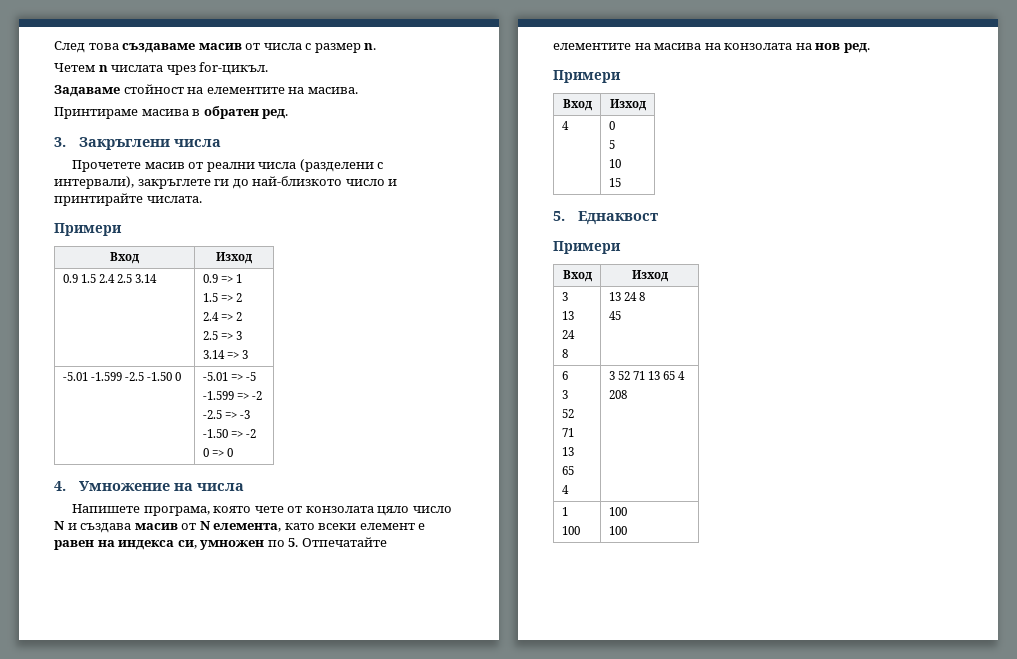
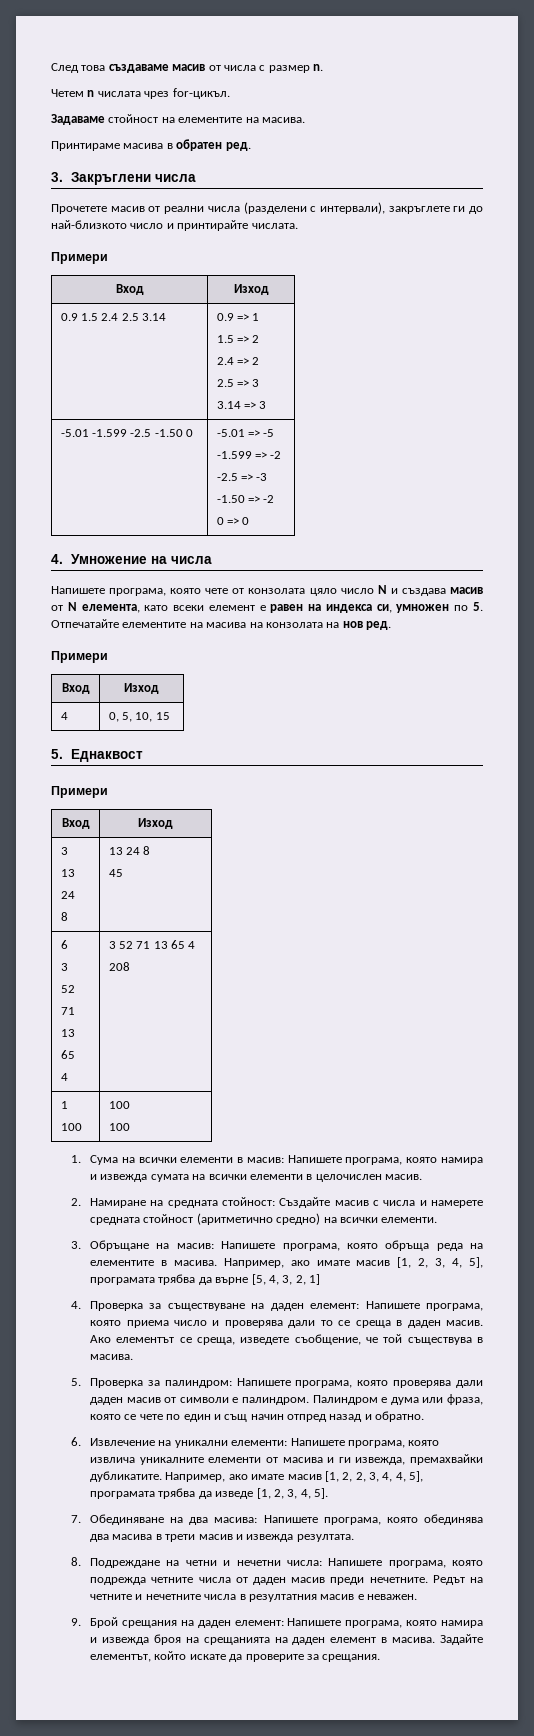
- 4 | 0
- 5
- 10
- 15
+ 4 | 0, 5, 10, 15
+ 1. Сума на всички елементи в масив: Напишете програма, която намира и извежда сумата на всички елементи в целочислен масив.
+ 2. Намиране на средната стойност: Създайте масив с числа и намерете средната стойност (аритметично средно) на всички елементи.
+ 3. Обръщане на масив: Напишете програма, която обръща реда на елементите в масива. Например, ако имате масив [1, 2, 3, 4, 5], програмата трябва да върне [5, 4, 3, 2, 1]
+ 4. Проверка за съществуване на даден елемент: Напишете програма, която приема число и проверява дали то се среща в даден масив. Ако елементът се среща, изведете съобщение, че той съществува в масива.
+ 5. Проверка за палиндром: Напишете програма, която проверява дали даден масив от символи е палиндром. Палиндром е дума или фраза, която се чете по един и същ начин отпред назад и обратно.
+ 6. Извлечение на уникални елементи: Напишете програма, която извлича уникалните елементи от масива и ги извежда, премахвайки дубликатите. Например, ако имате масив [1, 2, 2, 3, 4, 4, 5], програмата трябва да изведе [1, 2, 3, 4, 5].
+ 7. Обединяване на два масива: Напишете програма, която обединява два масива в трети масив и извежда резултата.
+ 8. Подреждане на четни и нечетни числа: Напишете програма, която подрежда четните числа от даден масив преди нечетните. Редът на четните и нечетните числа в резултатния масив е неважен.
+ 9. Брой срещания на даден елемент: Напишете програма, която намира и извежда броя на срещанията на даден елемент в масива. Задайте елементът, който искате да проверите за срещания.

